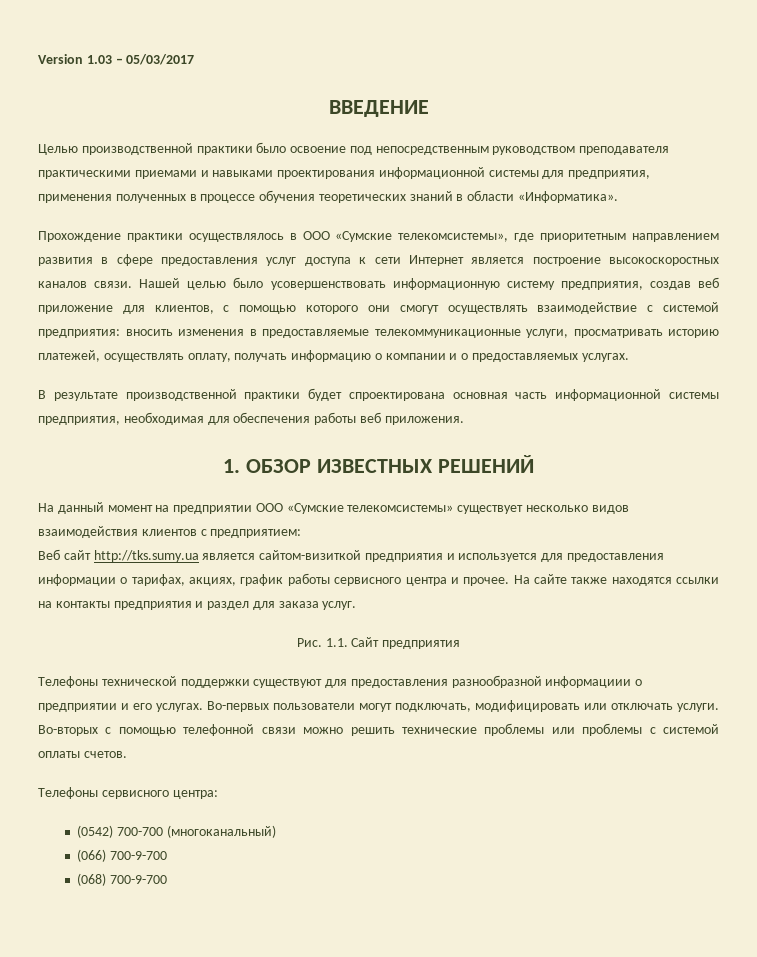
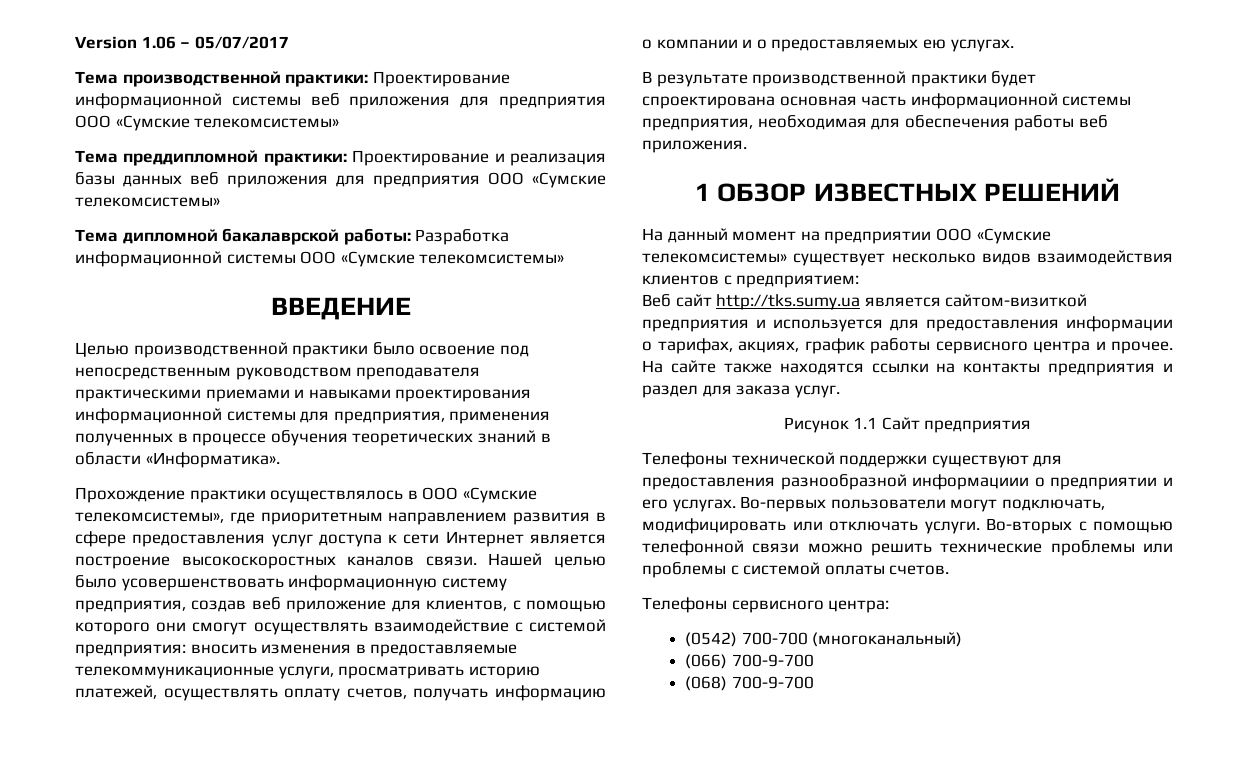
- Version 1.03 – 05/03/2017
+ Version 1.06 – 05/07/2017
+ Тема производственной практики: Проектирование информационной системы веб приложения для предприятия ООО «Сумские телекомсистемы»
+ Тема преддипломной практики: Проектирование и реализация базы данных веб приложения для предприятия ООО «Сумские телекомсистемы»
+ Тема дипломной бакалаврской работы: Разработка информационной системы ООО «Сумские телекомсистемы»
- Нашей целью было усовершенствовать информационную систему предприятия, создав веб приложение для клиентов, с помощью которого они смогут осуществлять взаимодействие с системой предприятия: вносить изменения в предоставляемые телекоммуникационные услуги, просматривать историю платежей, осуществлять оплату, получать информацию о компании и о предоставляемых услугах.
+ Нашей целью было усовершенствовать информационную систему предприятия, создав веб приложение для клиентов, с помощью которого они смогут осуществлять взаимодействие с системой предприятия: вносить изменения в предоставляемые телекоммуникационные услуги, просматривать историю платежей, осуществлять оплату счетов, получать информацию о компании и о предоставляемых ею услугах.
- 1. ОБЗОР ИЗВЕСТНЫХ РЕШЕНИЙ
+ 1 ОБЗОР ИЗВЕСТНЫХ РЕШЕНИЙ
- Рис. 1.1. Сайт предприятия
+ Рисунок 1.1 Сайт предприятия

